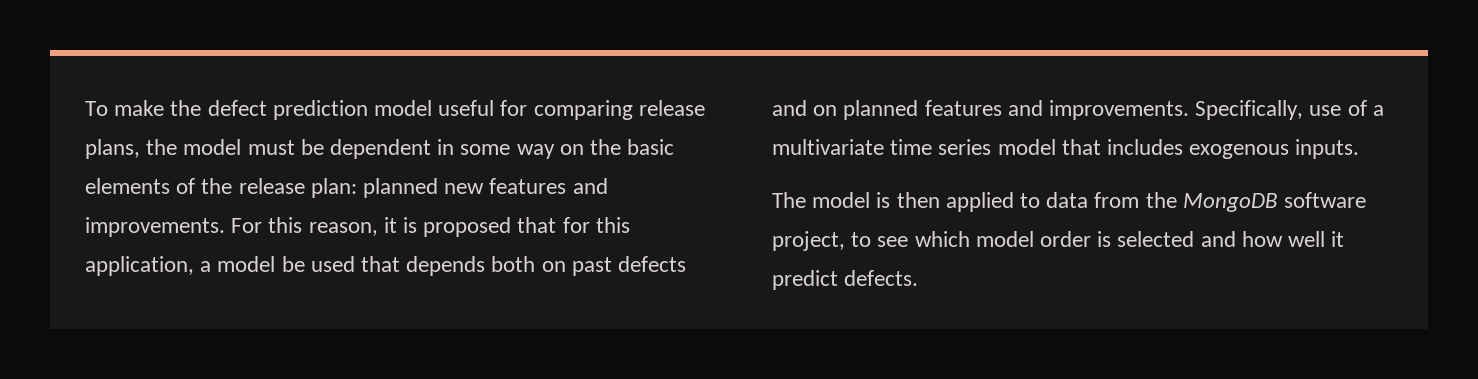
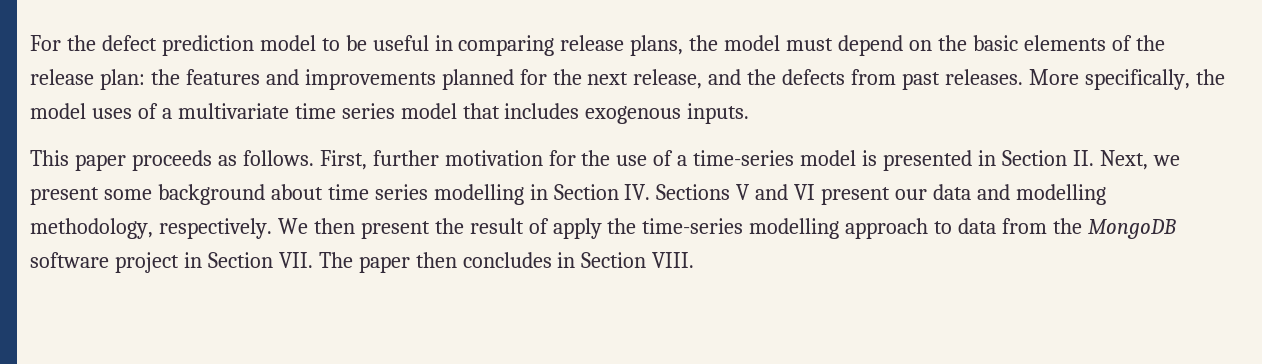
- To make the defect prediction model useful for comparing release plans, the model must be dependent in some way on the basic elements of the release plan: planned new features and improvements. For this reason, it is proposed that for this application, a model be used that depends both on past defects and on planned features and improvements. Specifically, use of a multivariate time series model that includes exogenous inputs.
+ For the defect prediction model to be useful in comparing release plans, the model must depend on the basic elements of the release plan: the features and improvements planned for the next release, and the defects from past releases. More specifically, the model uses of a multivariate time series model that includes exogenous inputs.
- The model is then applied to data from the MongoDB software project, to see which model order is selected and how well it predict defects.
+ This paper proceeds as follows. First, further motivation for the use of a time-series model is presented in Section II. Next, we present some background about time series modelling in Section IV. Sections V and VI present our data and modelling methodology, respectively. We then present the result of apply the time-series modelling approach to data from the MongoDB software project in Section VII. The paper then concludes in Section VIII.

